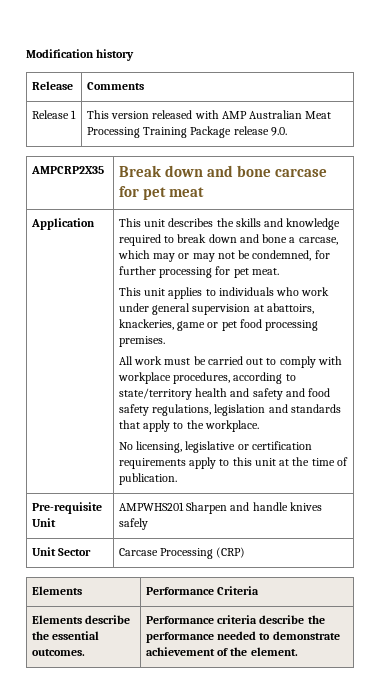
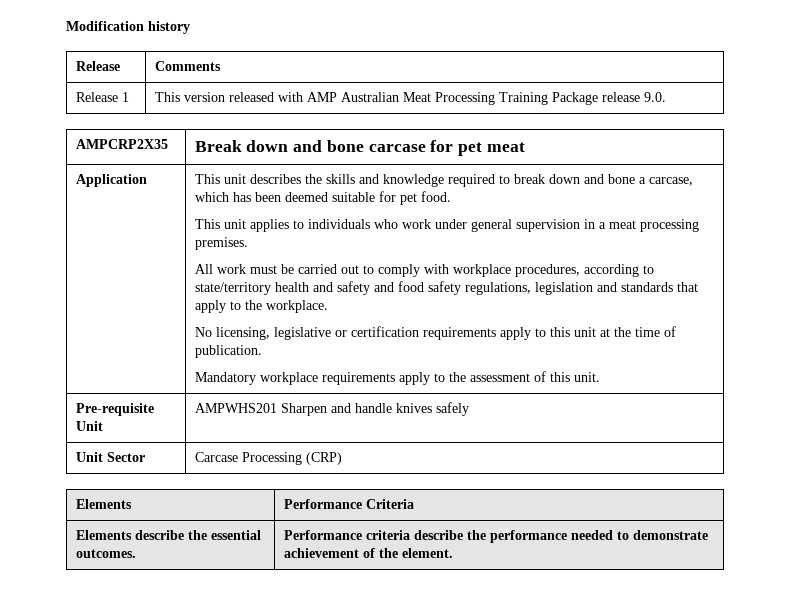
- This unit describes the skills and knowledge required to break down and bone a carcase, which may or may not be condemned, for further processing for pet meat.
+ This unit describes the skills and knowledge required to break down and bone a carcase, which has been deemed suitable for pet food.
- This unit applies to individuals who work under general supervision at abattoirs, knackeries, game or pet food processing premises.
+ This unit applies to individuals who work under general supervision in a meat processing premises.
+ Mandatory workplace requirements apply to the assessment of this unit.

